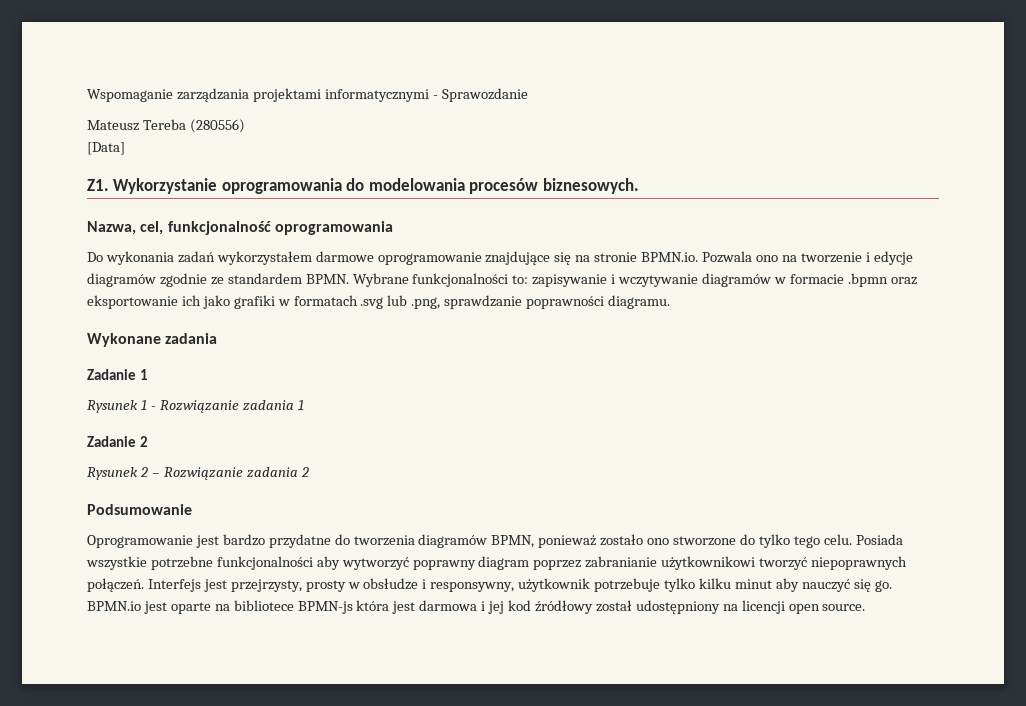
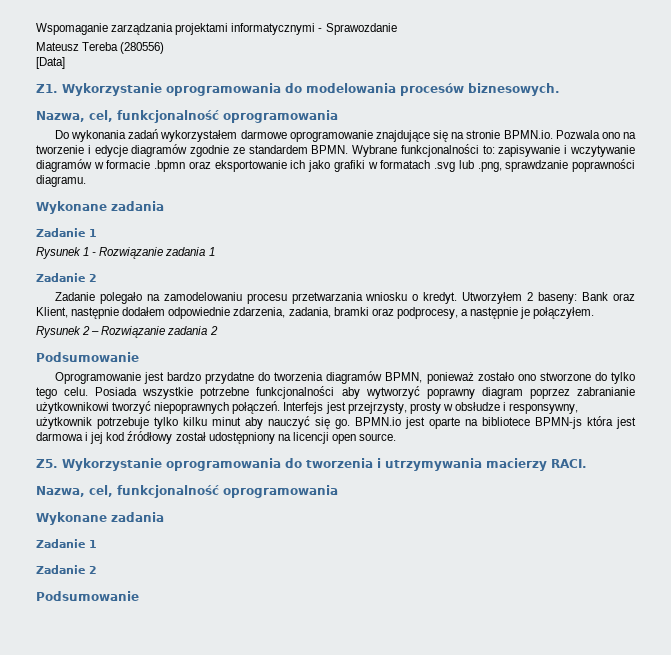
+ Zadanie polegało na zamodelowaniu procesu przetwarzania wniosku o kredyt. Utworzyłem 2 baseny: Bank oraz Klient, następnie dodałem odpowiednie zdarzenia, zadania, bramki oraz podprocesy, a następnie je połączyłem.
+ Z5. Wykorzystanie oprogramowania do tworzenia i utrzymywania macierzy RACI.
+ Nazwa, cel, funkcjonalność oprogramowania
+ Wykonane zadania
+ Zadanie 1
+ Zadanie 2
+ Podsumowanie

